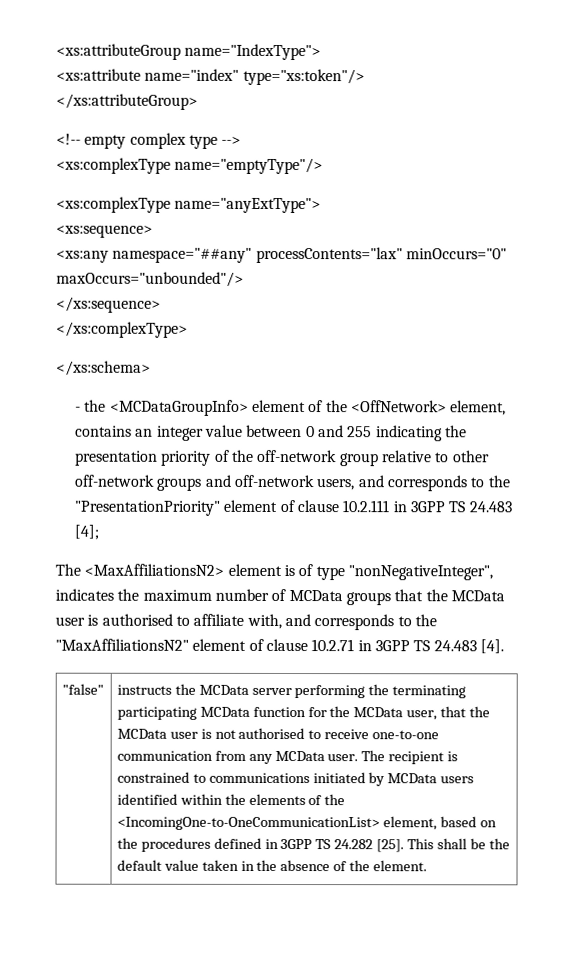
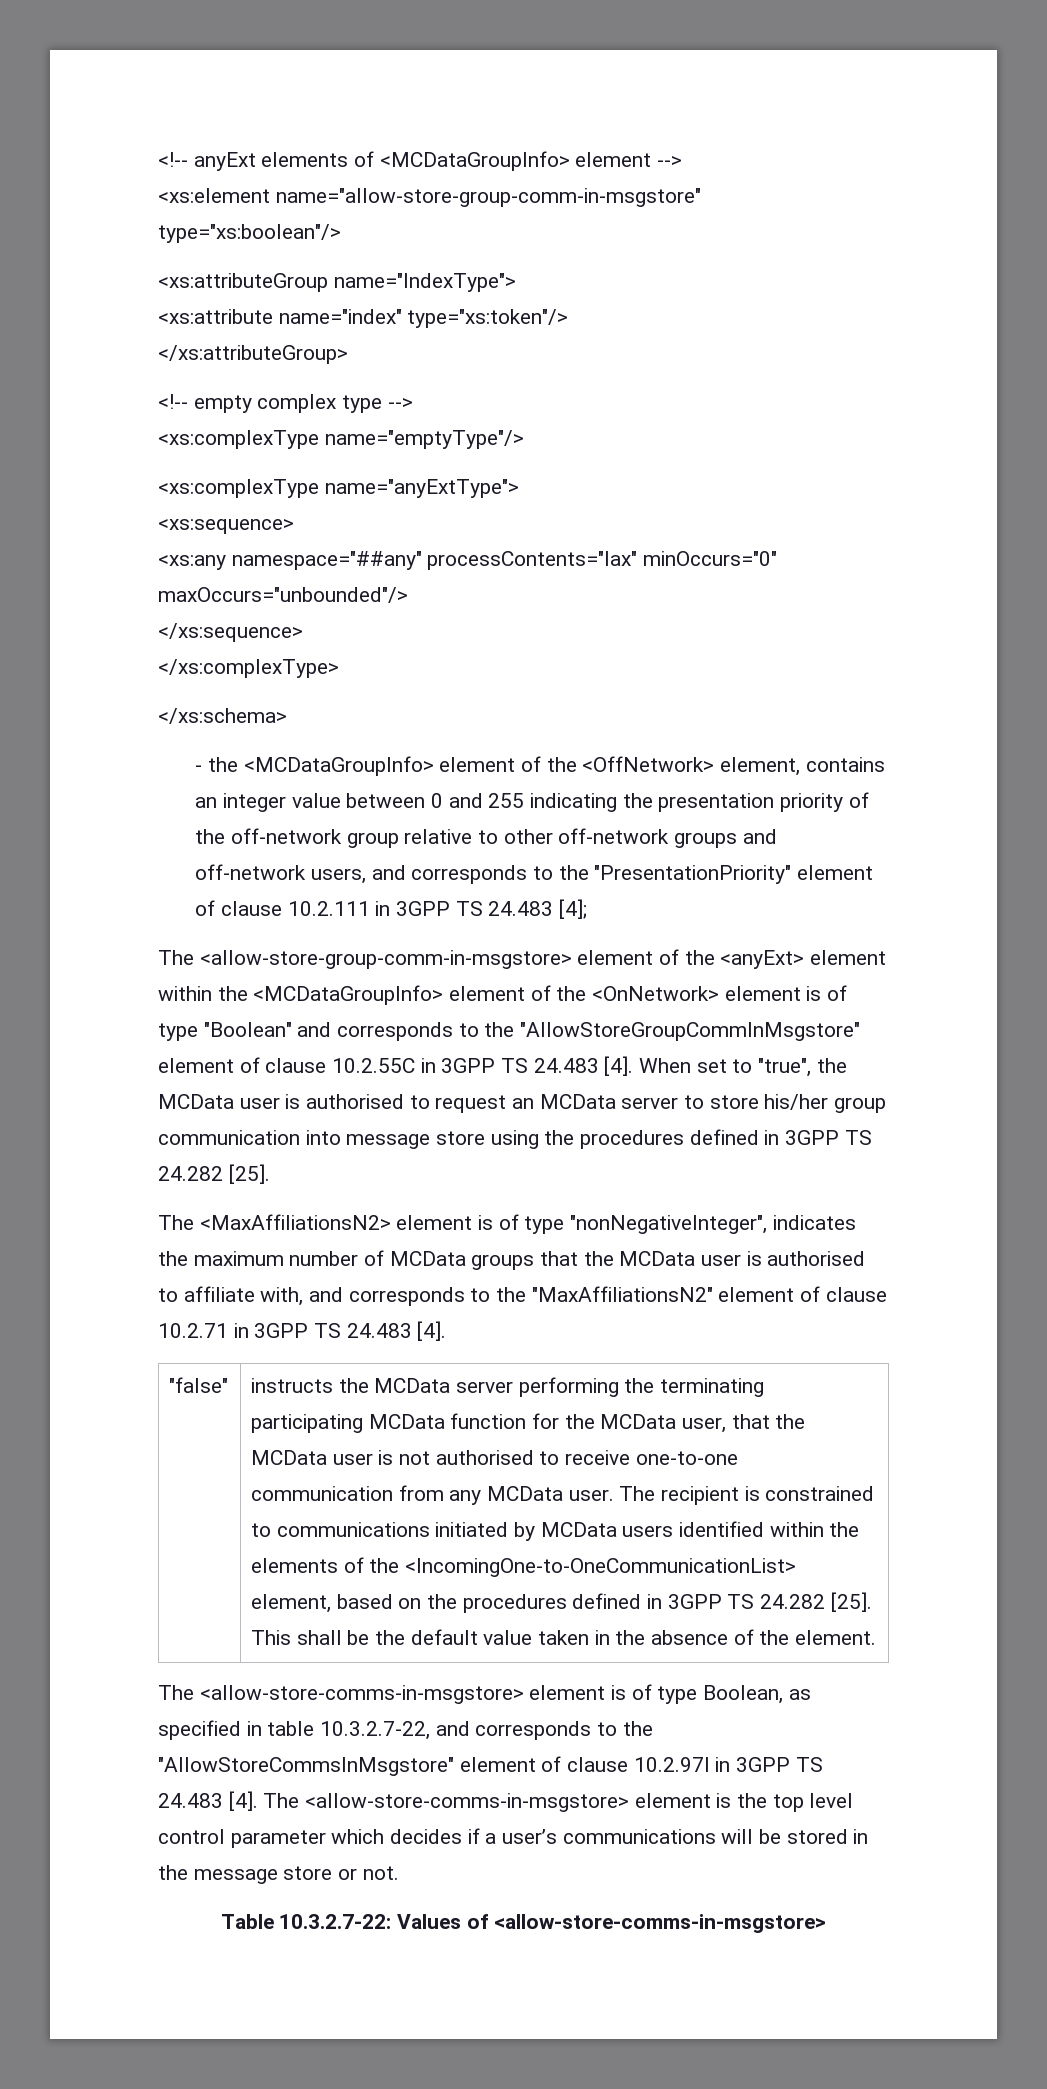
+ <!-- anyExt elements of <MCDataGroupInfo> element -->
+ <xs:element name="allow-store-group-comm-in-msgstore" type="xs:boolean"/>
+ The <allow-store-group-comm-in-msgstore> element of the <anyExt> element within the <MCDataGroupInfo> element of the <OnNetwork> element is of type "Boolean" and corresponds to the "AllowStoreGroupCommInMsgstore" element of clause 10.2.55C in 3GPP TS 24.483 [4]. When set to "true", the MCData user is authorised to request an MCData server to store his/her group communication into message store using the procedures defined in 3GPP TS 24.282 [25].
+ The <allow-store-comms-in-msgstore> element is of type Boolean, as specified in table 10.3.2.7-22, and corresponds to the "AllowStoreCommsInMsgstore" element of clause 10.2.97I in 3GPP TS 24.483 [4]. The <allow-store-comms-in-msgstore> element is the top level control parameter which decides if a user’s communications will be stored in the message store or not.
+ Table 10.3.2.7-22: Values of <allow-store-comms-in-msgstore>

